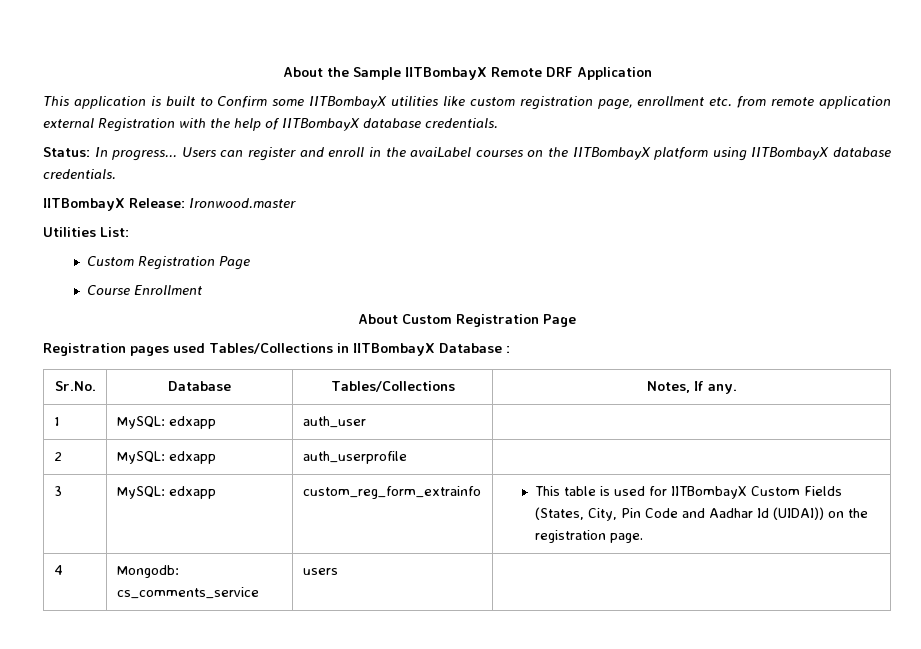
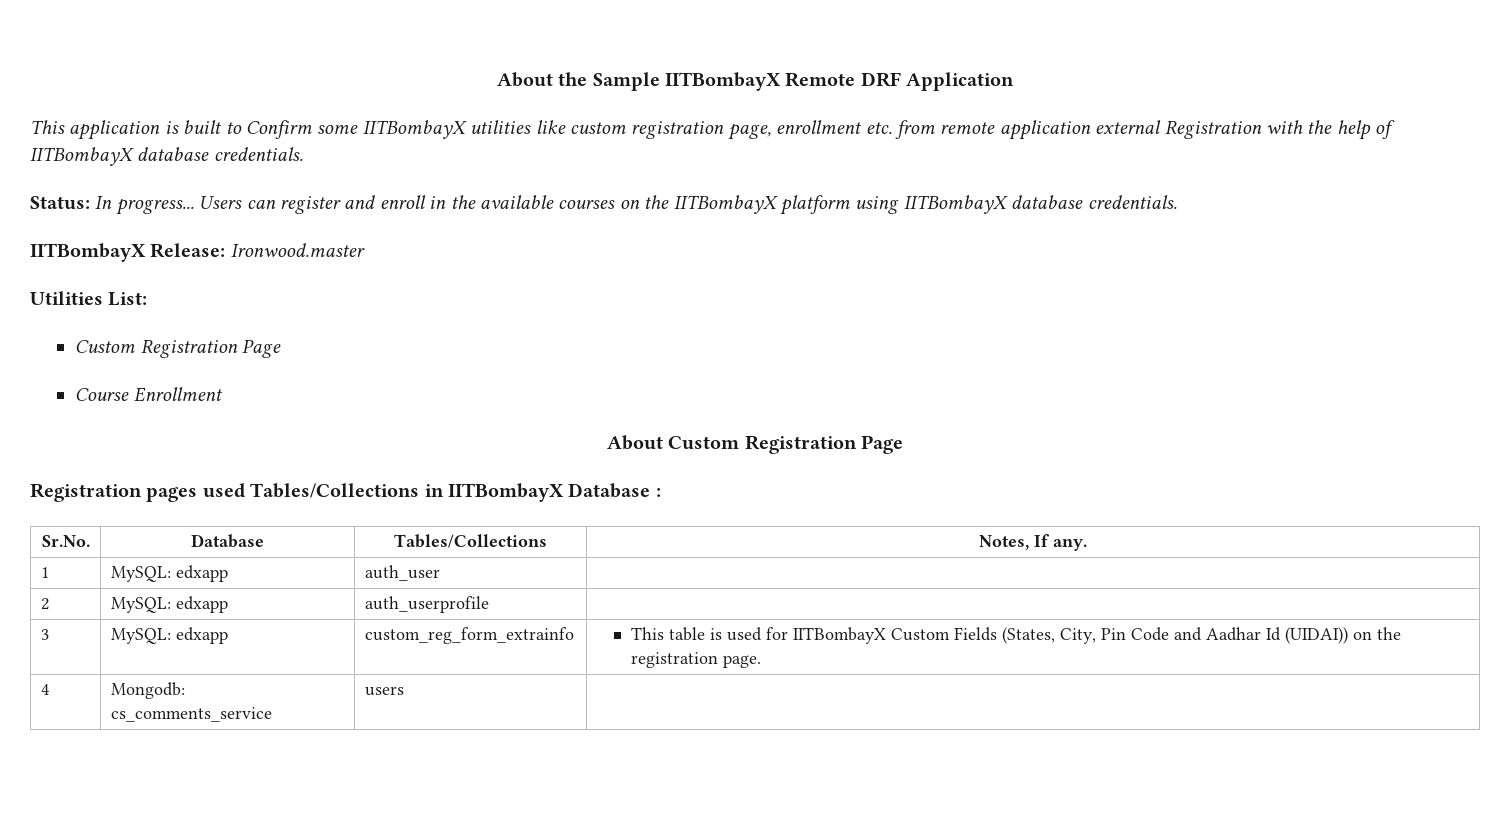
- Users can register and enroll in the avaiLabel courses on the IITBombayX platform using IITBombayX database credentials.
+ Users can register and enroll in the available courses on the IITBombayX platform using IITBombayX database credentials.

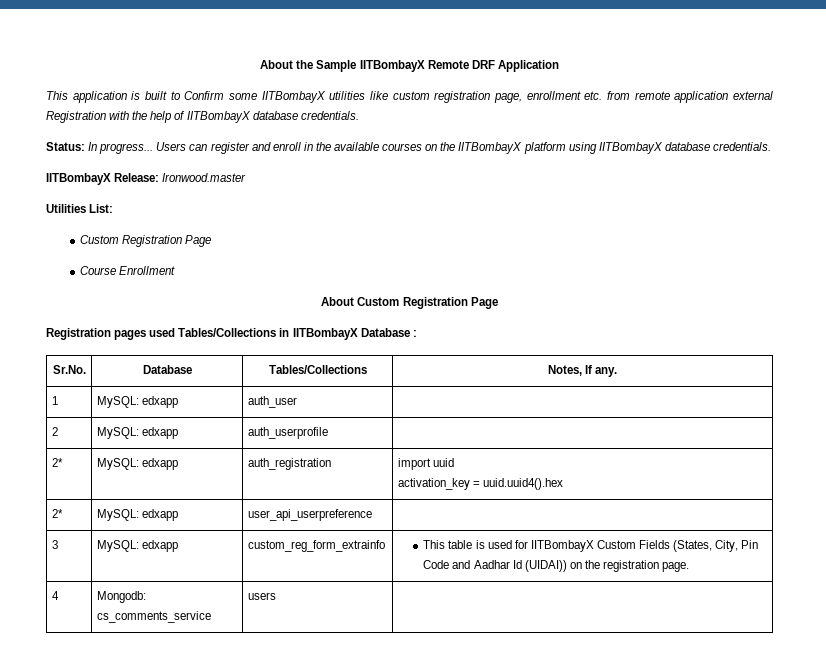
+ 2* | MySQL: edxapp | auth_registration | import uuid
+ activation_key = uuid.uuid4().hex
+ 2* | MySQL: edxapp | user_api_userpreference |

